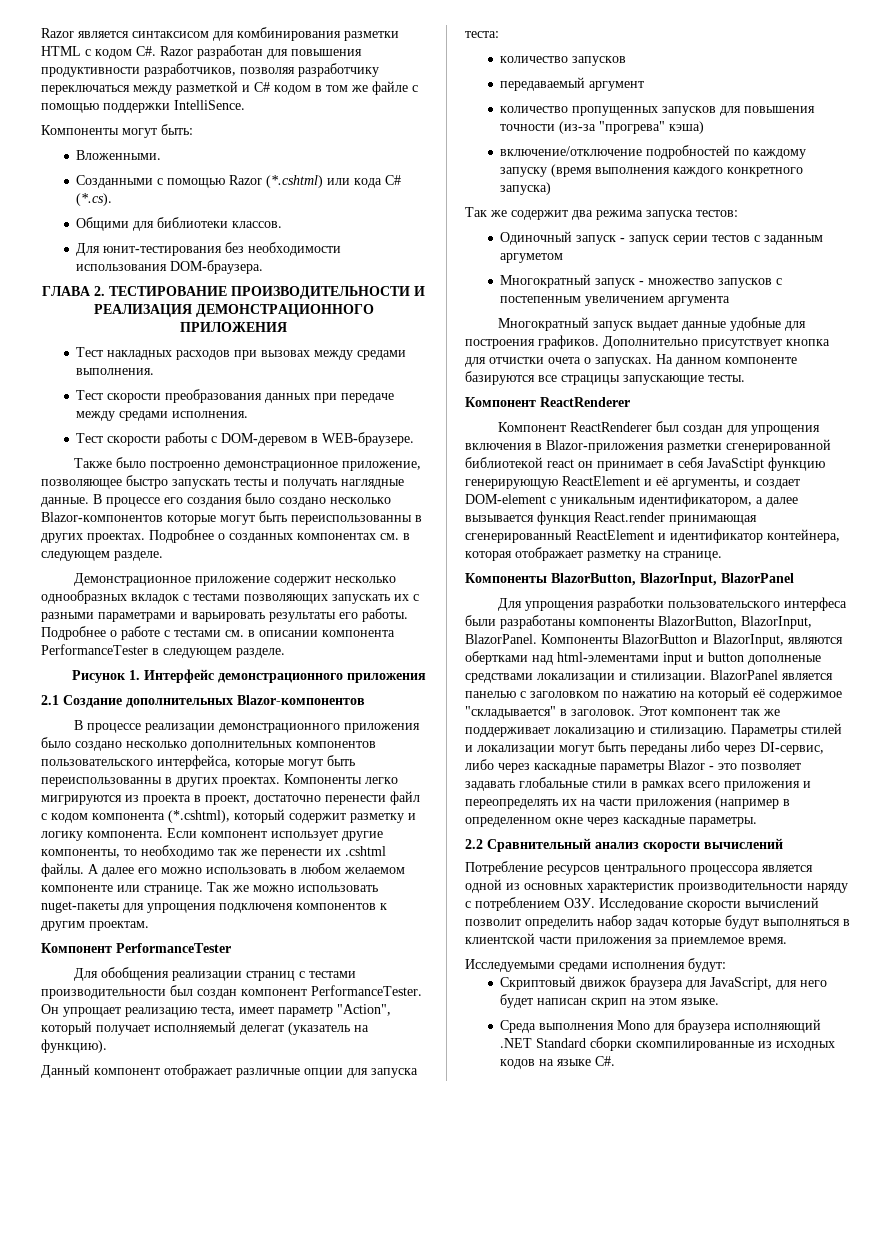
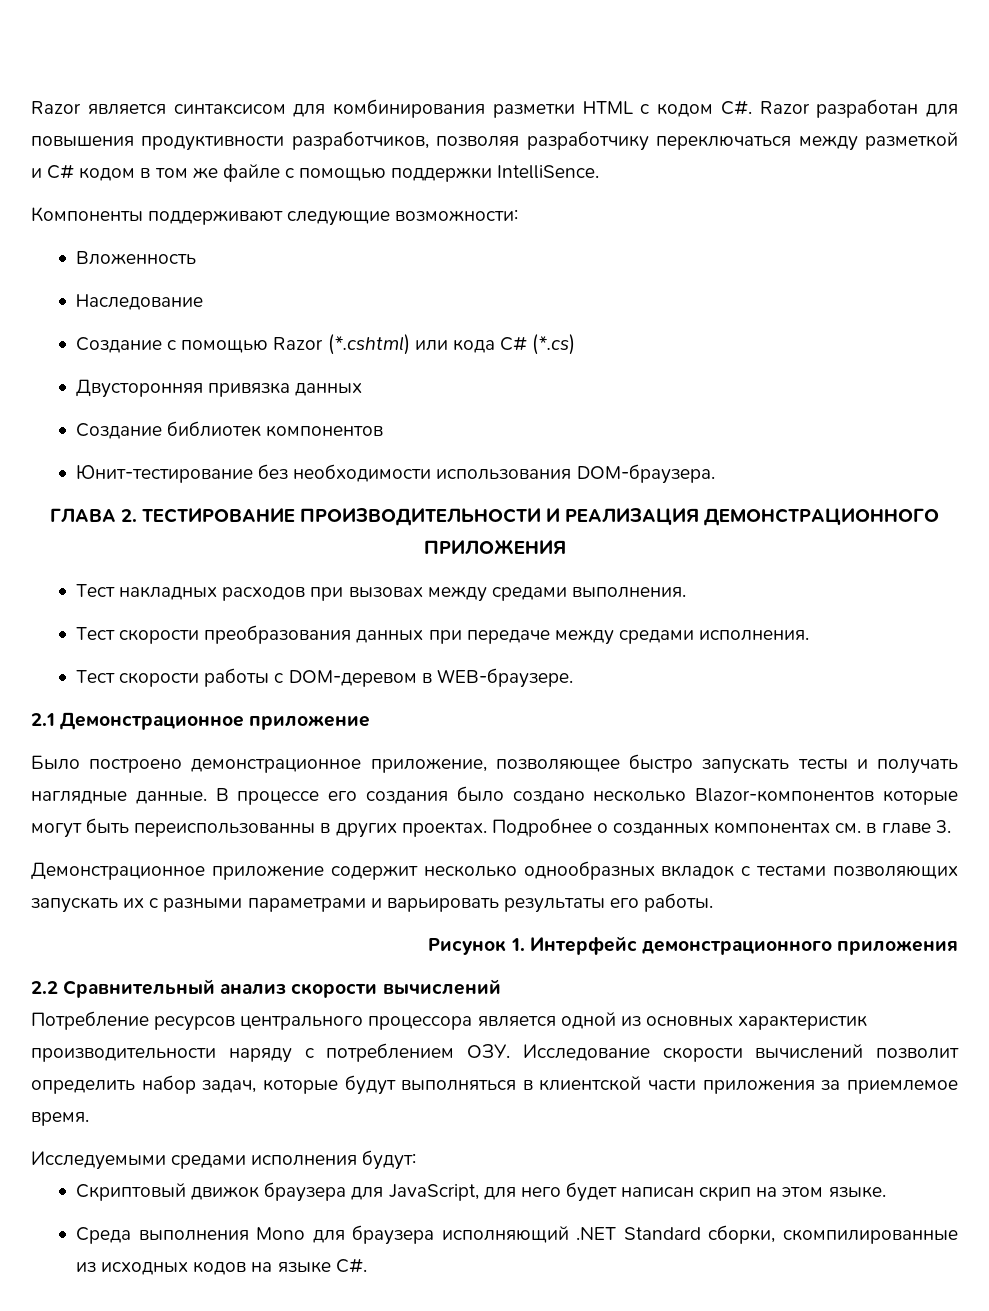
- Компоненты могут быть:
- Вложенными.
- Созданными с помощью Razor (*.cshtml) или кода C# (*.cs).
- Общими для библиотеки классов.
- Для юнит-тестирования без необходимости использования DOM-браузера.
+ Компоненты поддерживают следующие возможности:
+ Вложенность
+ Наследование
+ Создание с помощью Razor (*.cshtml) или кода C# (*.cs)
+ Двусторонняя привязка данных
+ Создание библиотек компонентов
+ Юнит-тестирование без необходимости использования DOM-браузера.
- Также было построенно демонстрационное приложение, позволяющее быстро запускать тесты и получать наглядные данные.
+ 2.1 Демонстрационное приложение
+ Было построено демонстрационное приложение, позволяющее быстро запускать тесты и получать наглядные данные.
- Подробнее о созданных компонентах см. в следующем разделе.
+ Подробнее о созданных компонентах см. в главе 3.
- Подробнее о работе с тестами см. в описании компонента PerformanceTester в следующем разделе.
- 2.1 Создание дополнительных Blazor-компонентов
- В процессе реализации демонстрационного приложения было создано несколько дополнительных компонентов пользовательского интерфейса, которые могут быть переиспользованны в других проектах. Компоненты легко мигрируются из проекта в проект, достаточно перенести файл с кодом компонента (*.cshtml), который содержит разметку и логику компонента. Если компонент использует другие компоненты, то необходимо так же перенести их .cshtml файлы. А далее его можно использовать в любом желаемом компоненте или странице. Так же можно использовать nuget-пакеты для упрощения подключеня компонентов к другим проектам.
- Компонент PerformanceTester
- Для обобщения реализации страниц с тестами производительности был создан компонент PerformanceTester. Он упрощает реализацию теста, имеет параметр "Action", который получает исполняемый делегат (указатель на функцию).
- Данный компонент отображает различные опции для запуска теста:
- количество запусков
- передаваемый аргумент
- количество пропущенных запусков для повышения точности (из-за "прогрева" кэша)
- включение/отключение подробностей по каждому запуску (время выполнения каждого конкретного запуска)
- Так же содержит два режима запуска тестов:
- Одиночный запуск - запуск серии тестов с заданным аргуметом
- Многократный запуск - множество запусков с постепенным увеличением аргумента
- Многократный запуск выдает данные удобные для построения графиков. Дополнительно присутствует кнопка для отчистки очета о запусках. На данном компоненте базируются все страцицы запускающие тесты.
- Компонент ReactRenderer
- Компонент ReactRenderer был создан для упрощения включения в Blazor-приложения разметки сгенерированной библиотекой react он принимает в себя JavaSctipt функцию генерирующую ReactElement и её аргументы, и создает DOM-element с уникальным идентификатором, а далее вызывается функция React.render принимающая сгенерированный ReactElement и идентификатор контейнера, которая отображает разметку на странице.
- Компоненты BlazorButton, BlazorInput, BlazorPanel
- Для упрощения разработки пользовательского интерфеса были разработаны компоненты BlazorButton, BlazorInput, BlazorPanel. Компоненты BlazorButton и BlazorInput, являются обертками над html-элементами input и button дополненые средствами локализации и стилизации. BlazorPanel является панелью с заголовком по нажатию на который её содержимое "складывается" в заголовок. Этот компонент так же поддерживает локализацию и стилизацию. Параметры стилей и локализации могут быть переданы либо через DI-сервис, либо через каскадные параметры Blazor - это позволяет задавать глобальные стили в рамках всего приложения и переопределять их на части приложения (например в определенном окне через каскадные параметры.
- Потребление ресурсов центрального процессора является одной из основных характеристик производительности наряду с потреблением ОЗУ. Исследование скорости вычислений позволит определить набор задач которые будут выполняться в клиентской части приложения за приемлемое время.
+ Потребление ресурсов центрального процессора является одной из основных характеристик производительности наряду с потреблением ОЗУ. Исследование скорости вычислений позволит определить набор задач, которые будут выполняться в клиентской части приложения за приемлемое время.
- Среда выполнения Mono для браузера исполняющий .NET Standard сборки скомпилированные из исходных кодов на языке C#.
+ Среда выполнения Mono для браузера исполняющий .NET Standard сборки, скомпилированные из исходных кодов на языке C#.

